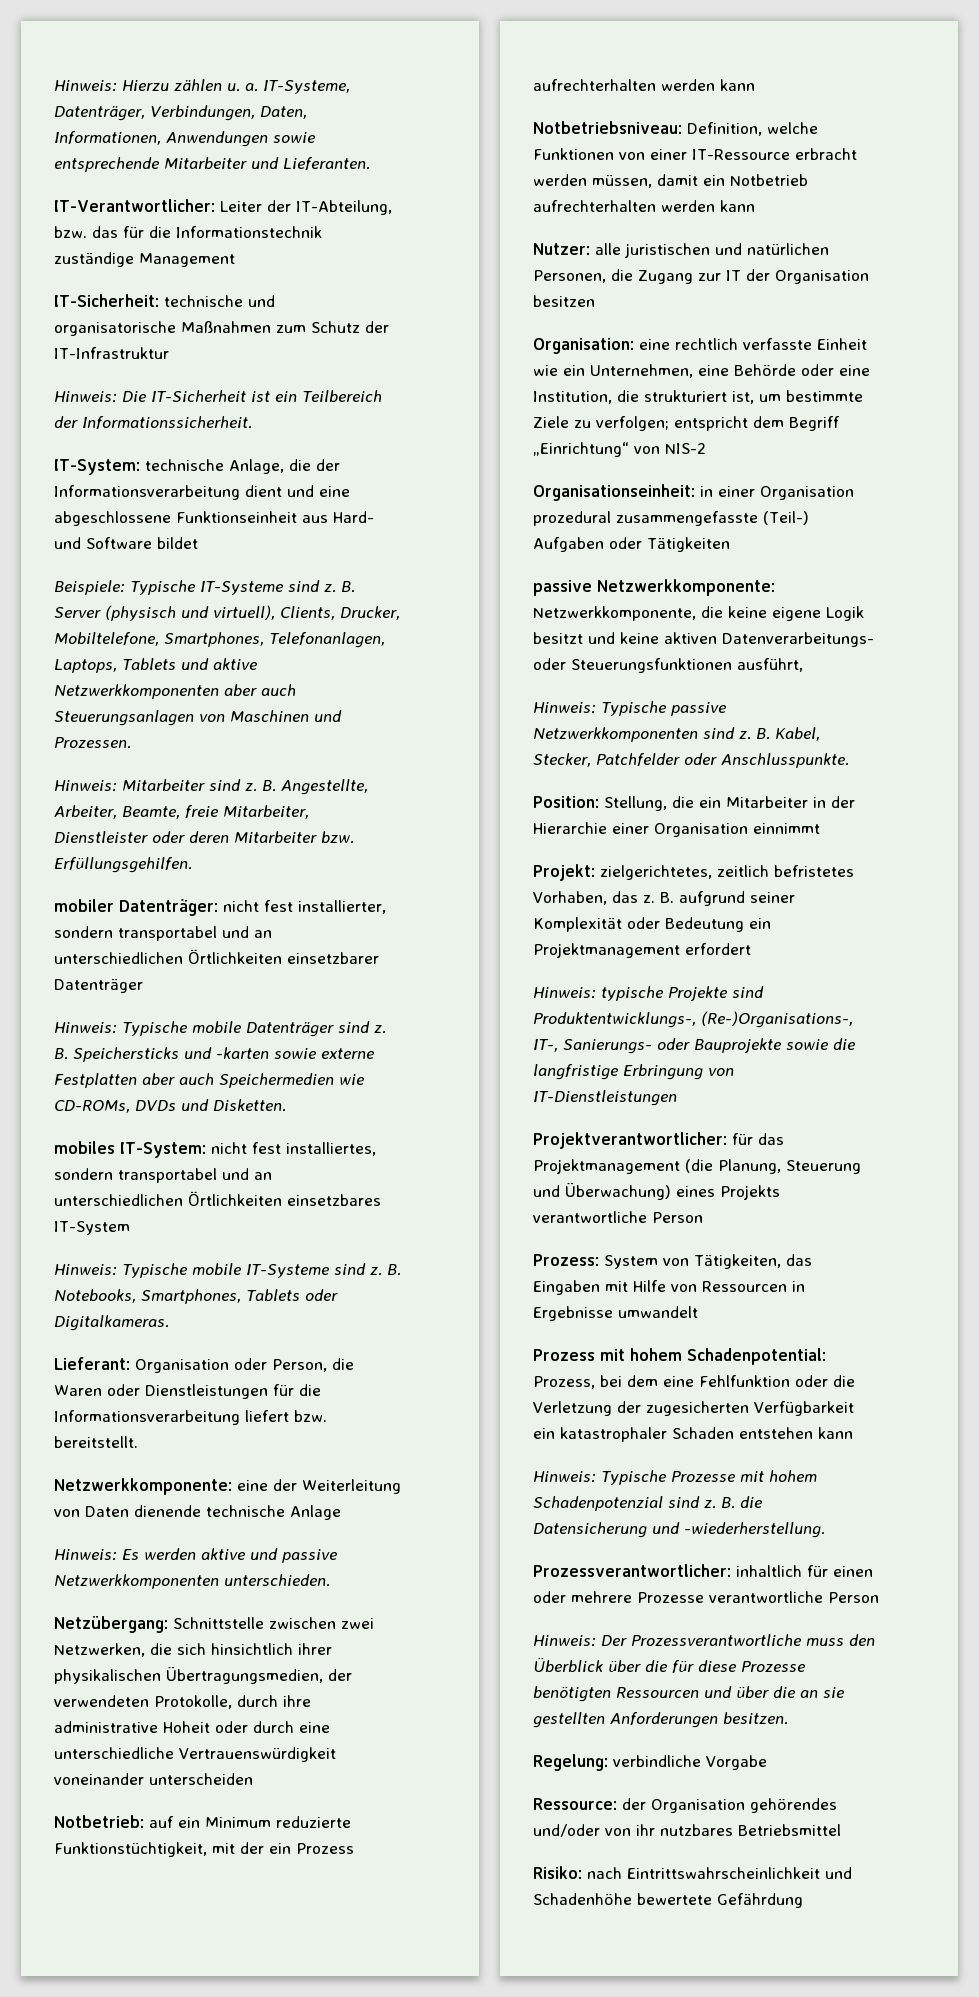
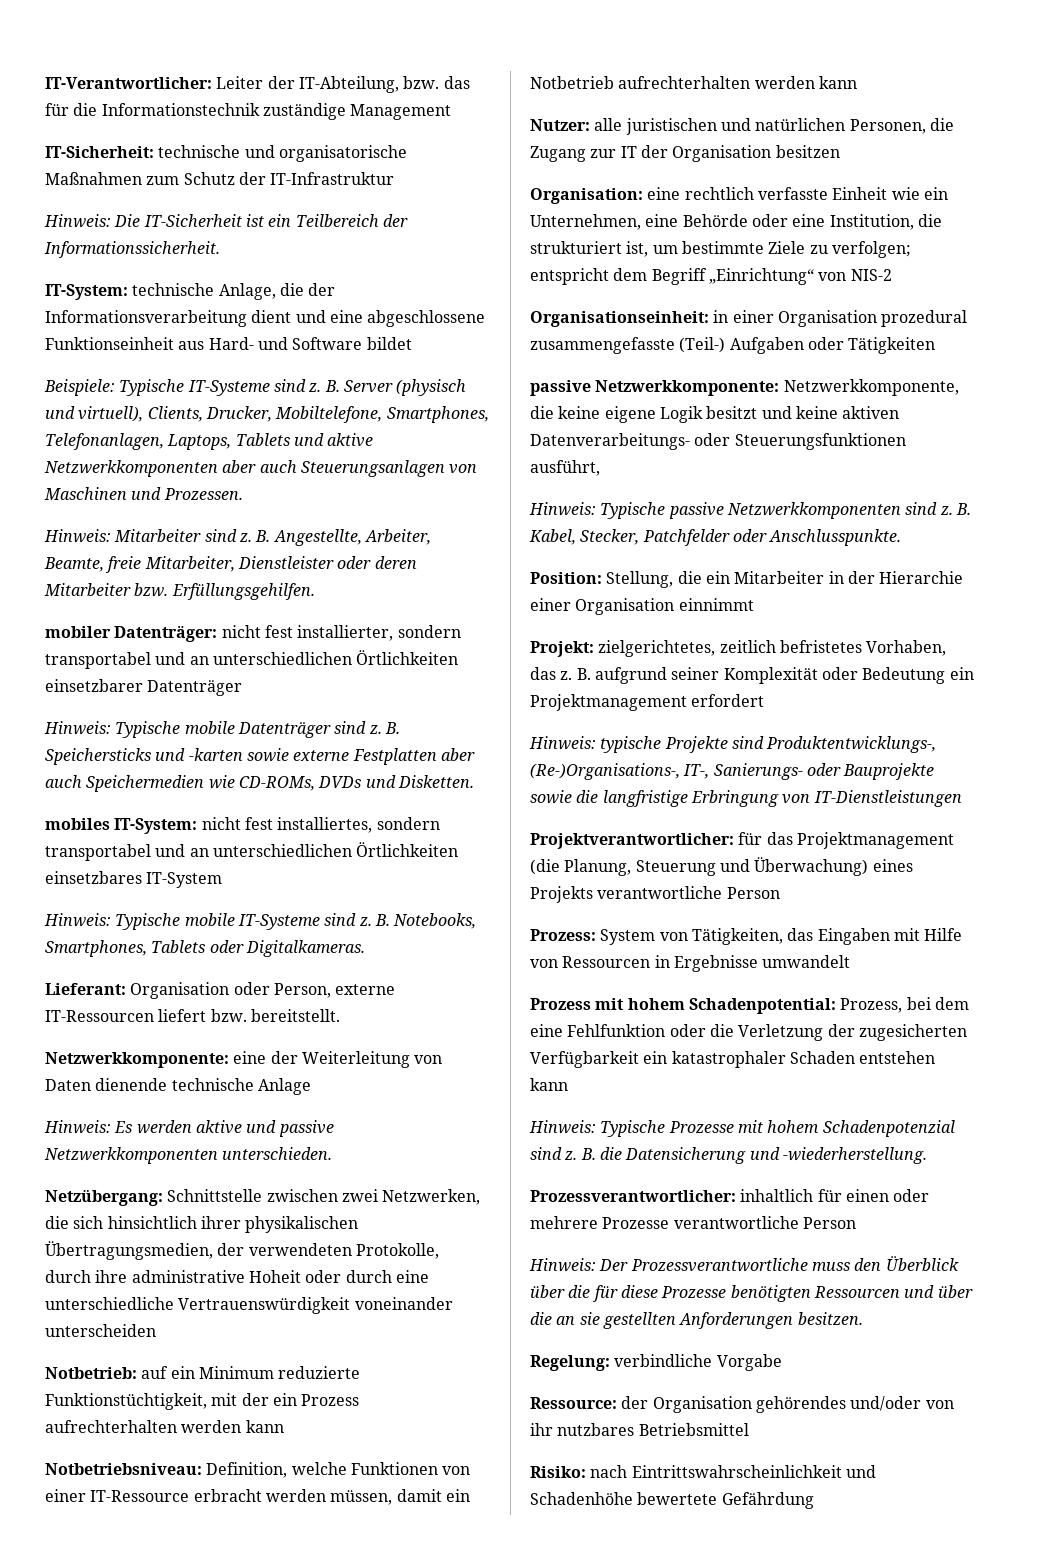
- Hinweis: Hierzu zählen u. a. IT-Systeme, Datenträger, Verbindungen, Daten, Informationen, Anwendungen sowie entsprechende Mitarbeiter und Lieferanten.
- Lieferant: Organisation oder Person, die Waren oder Dienstleistungen für die Informationsverarbeitung liefert bzw. bereitstellt.
+ Lieferant: Organisation oder Person, externe IT-Ressourcen liefert bzw. bereitstellt.

